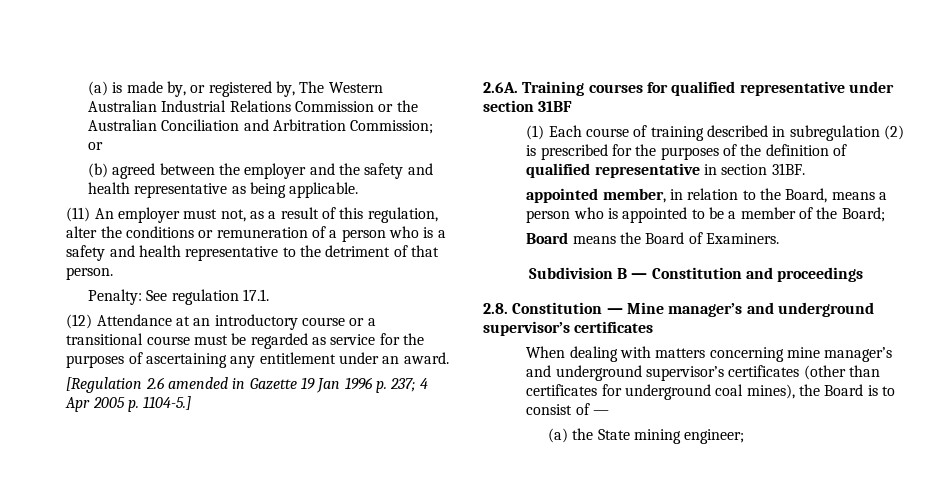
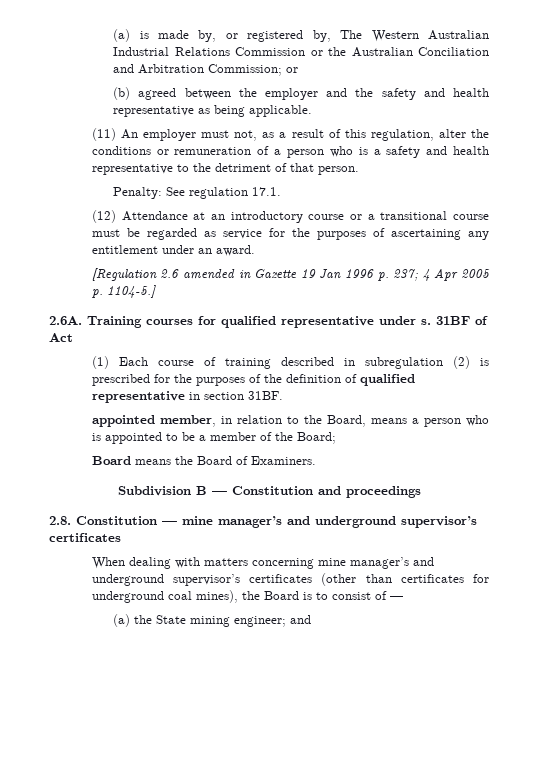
- 2.6A. Training courses for qualified representative under section 31BF
+ 2.6A. Training courses for qualified representative under s. 31BF of Act
- 2.8. Constitution — Mine manager’s and underground supervisor’s certificates
+ 2.8. Constitution — mine manager’s and underground supervisor’s certificates
- (a) the State mining engineer;
+ (a) the State mining engineer; and

